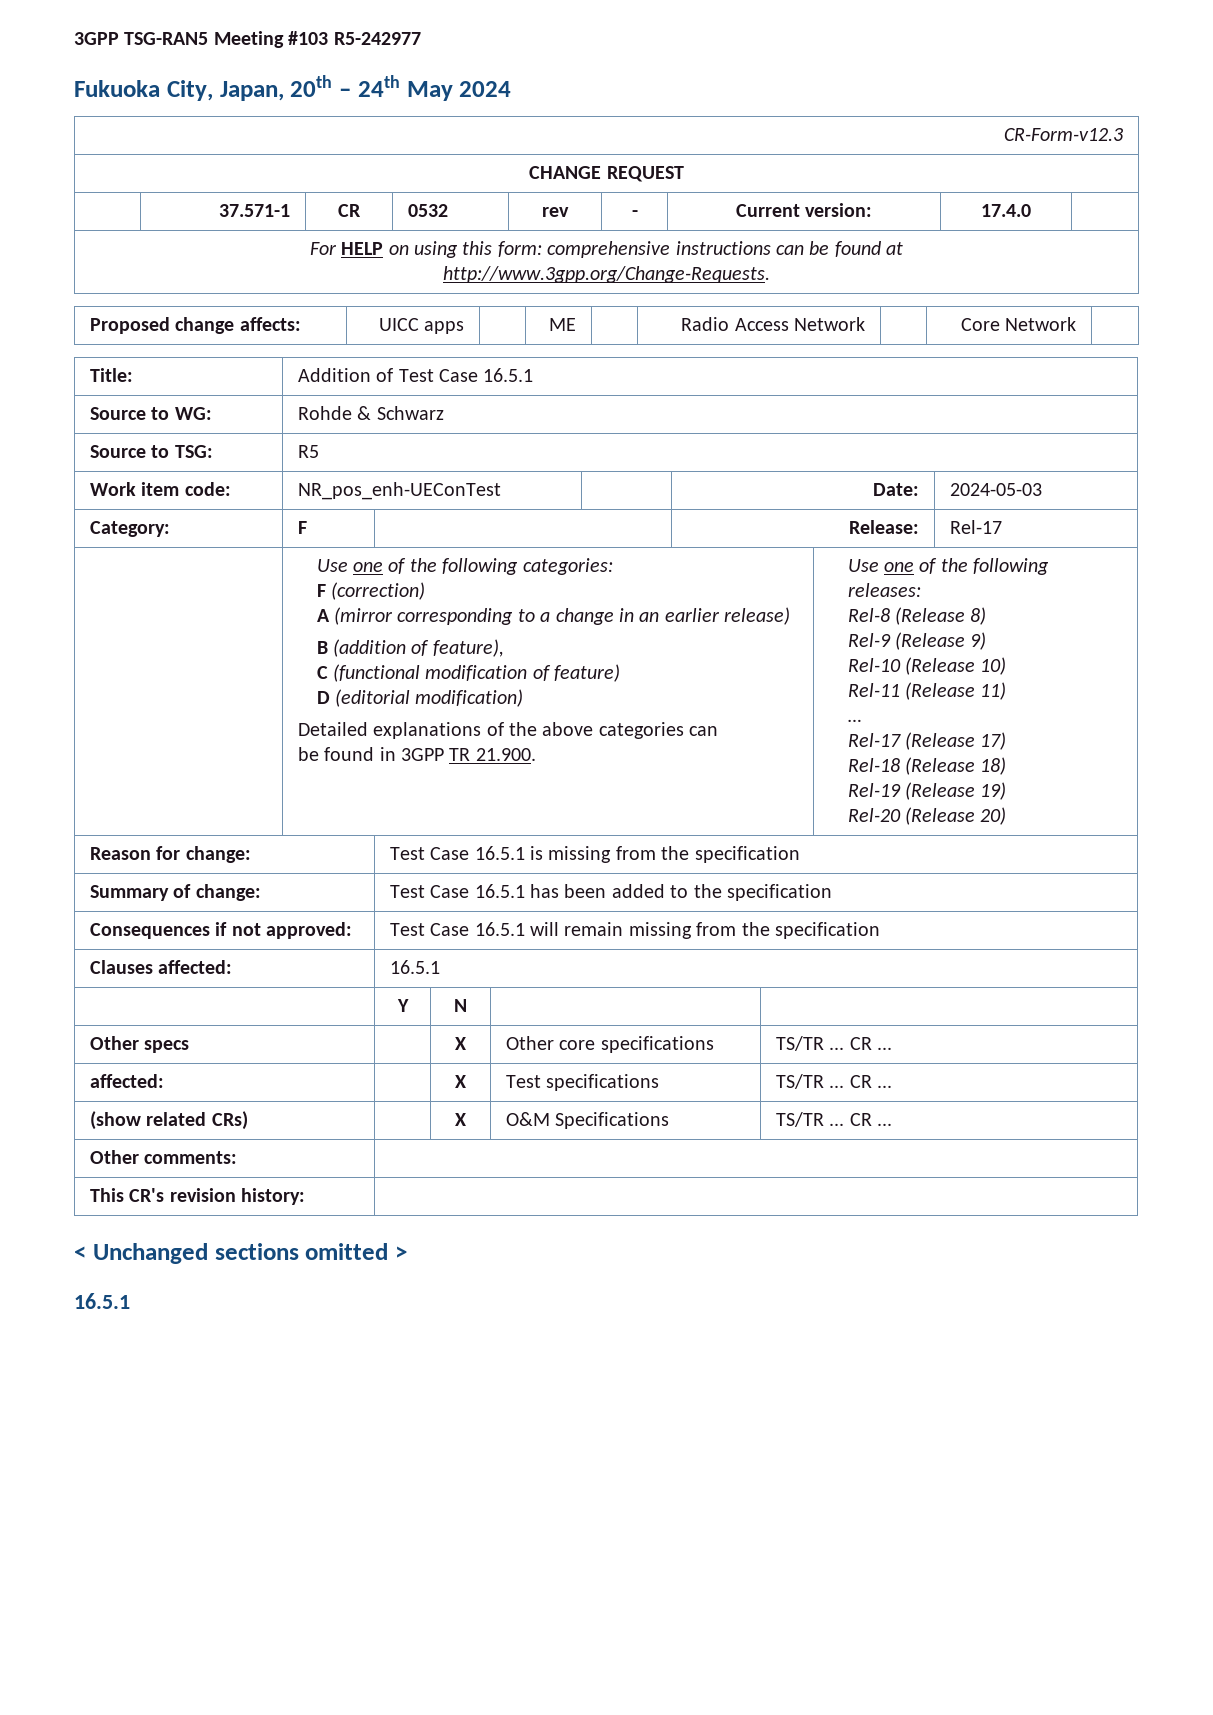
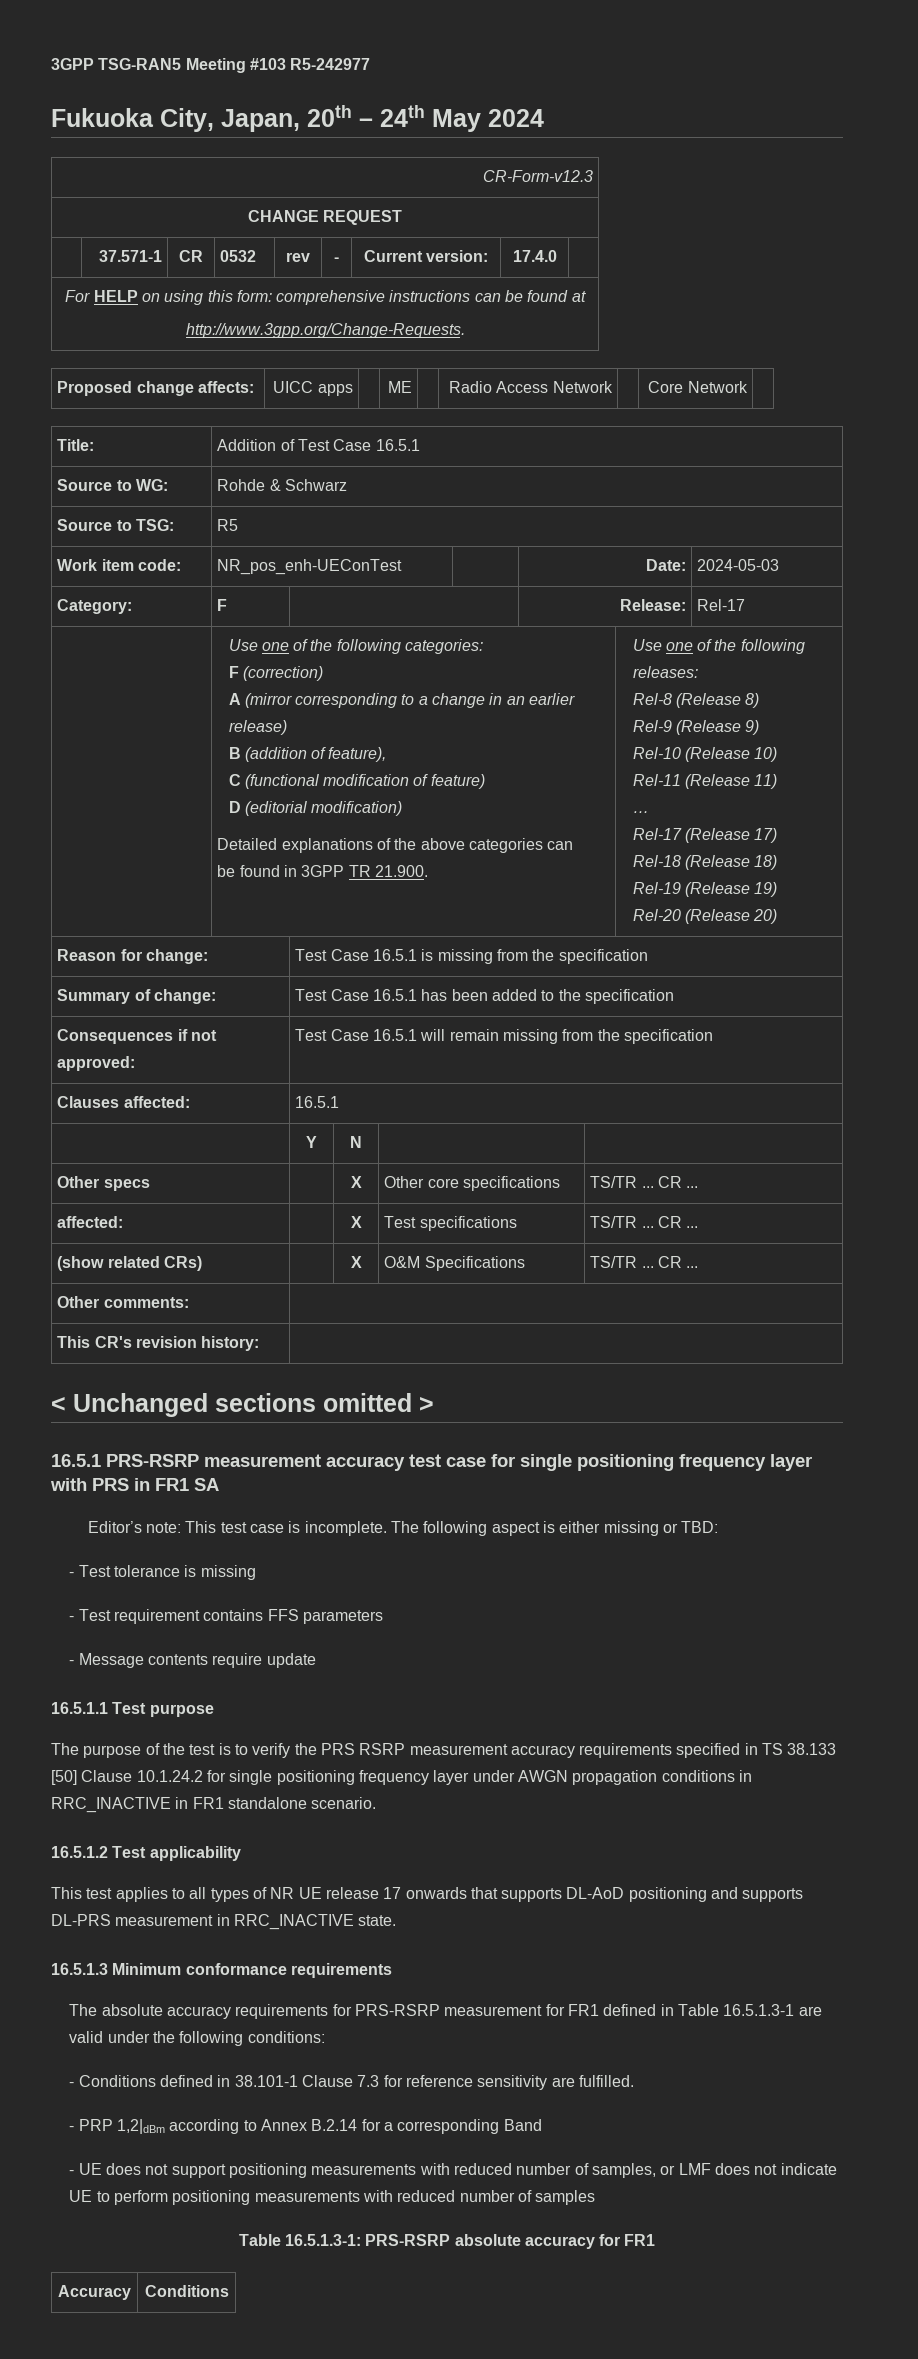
  < Unchanged sections omitted >
- 16.5.1
+ 16.5.1 PRS-RSRP measurement accuracy test case for single positioning frequency layer with PRS in FR1 SA
+ Editor’s note: This test case is incomplete. The following aspect is either missing or TBD:
+ - Test tolerance is missing
+ - Test requirement contains FFS parameters
+ - Message contents require update
+ 16.5.1.1 Test purpose
+ The purpose of the test is to verify the PRS RSRP measurement accuracy requirements specified in TS 38.133 [50] Clause 10.1.24.2 for single positioning frequency layer under AWGN propagation conditions in RRC_INACTIVE in FR1 standalone scenario.
+ 16.5.1.2 Test applicability
+ This test applies to all types of NR UE release 17 onwards that supports DL-AoD positioning and supports DL-PRS measurement in RRC_INACTIVE state.
+ 16.5.1.3 Minimum conformance requirements
+ The absolute accuracy requirements for PRS-RSRP measurement for FR1 defined in Table 16.5.1.3-1 are valid under the following conditions:
+ - Conditions defined in 38.101-1 Clause 7.3 for reference sensitivity are fulfilled.
+ - PRP 1,2|dBm according to Annex B.2.14 for a corresponding Band
+ - UE does not support positioning measurements with reduced number of samples, or LMF does not indicate UE to perform positioning measurements with reduced number of samples
+ Table 16.5.1.3-1: PRS-RSRP absolute accuracy for FR1
+ Accuracy | Conditions

